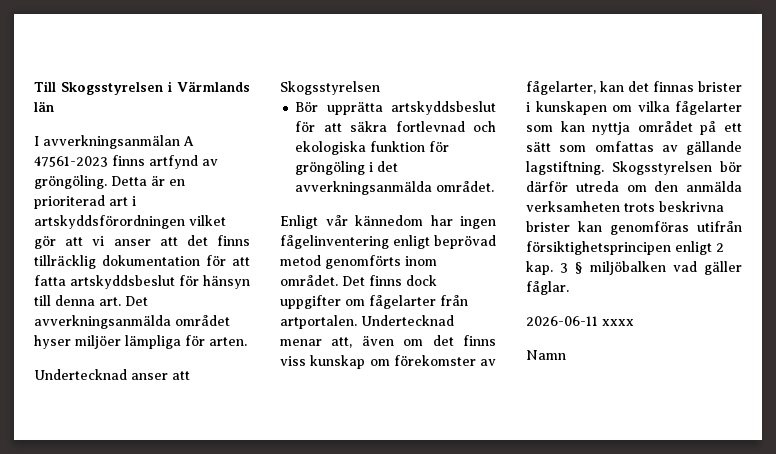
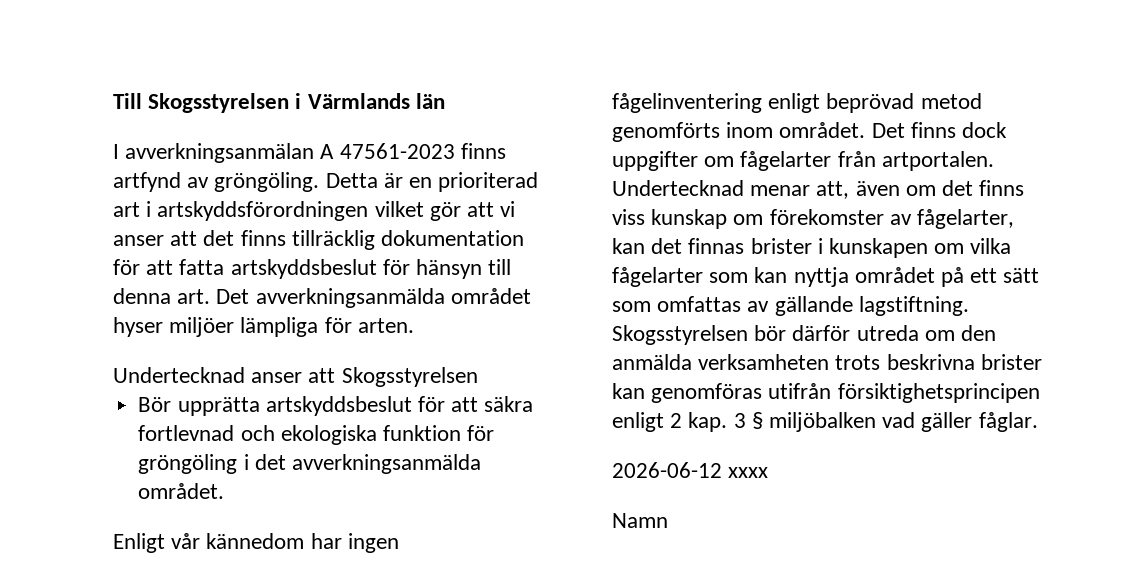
- 2026-06-11 xxxx
+ 2026-06-12 xxxx

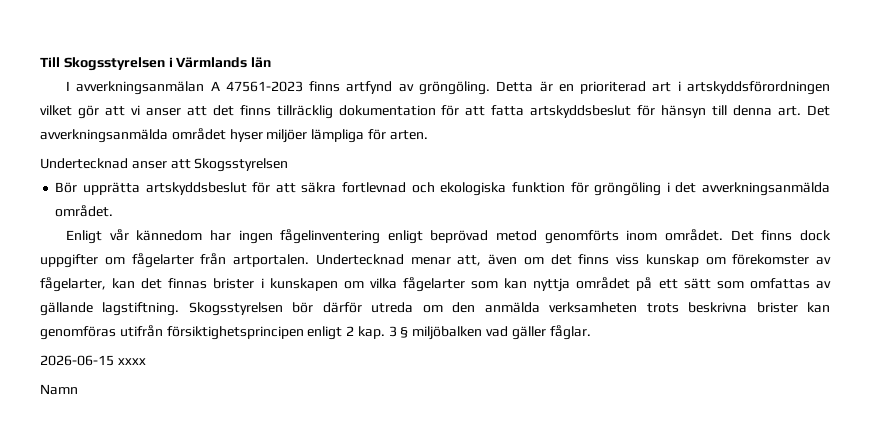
- 2026-06-12 xxxx
+ 2026-06-15 xxxx

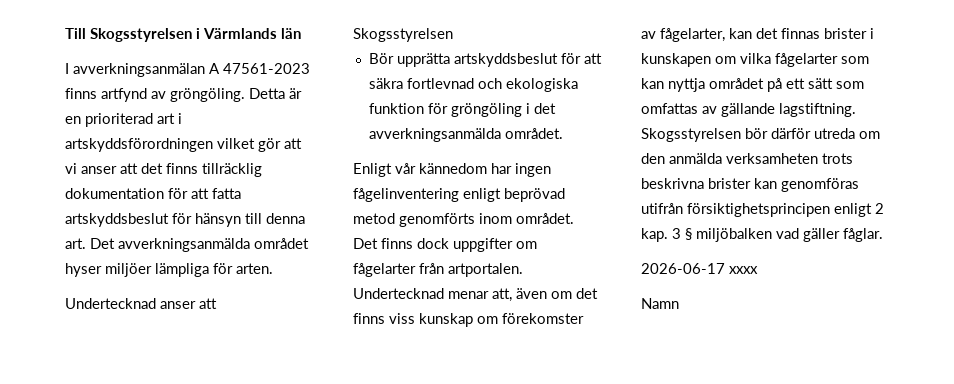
- 2026-06-15 xxxx
+ 2026-06-17 xxxx

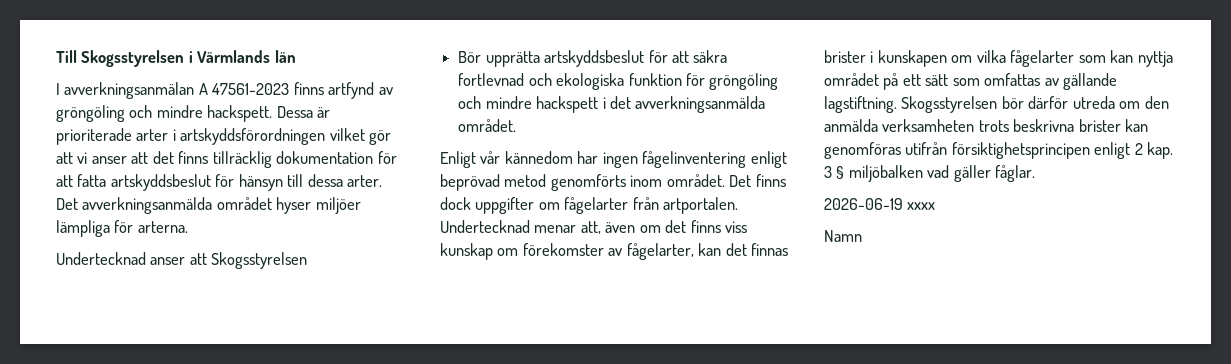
- I avverkningsanmälan A 47561-2023 finns artfynd av gröngöling. Detta är en prioriterad art i artskyddsförordningen vilket gör att vi anser att det finns tillräcklig dokumentation för att fatta artskyddsbeslut för hänsyn till denna art. Det avverkningsanmälda området hyser miljöer lämpliga för arten.
+ I avverkningsanmälan A 47561-2023 finns artfynd av gröngöling och mindre hackspett. Dessa är prioriterade arter i artskyddsförordningen vilket gör att vi anser att det finns tillräcklig dokumentation för att fatta artskyddsbeslut för hänsyn till dessa arter. Det avverkningsanmälda området hyser miljöer lämpliga för arterna.
- Bör upprätta artskyddsbeslut för att säkra fortlevnad och ekologiska funktion för gröngöling i det avverkningsanmälda området.
+ Bör upprätta artskyddsbeslut för att säkra fortlevnad och ekologiska funktion för gröngöling och mindre hackspett i det avverkningsanmälda området.
- 2026-06-17 xxxx
+ 2026-06-19 xxxx

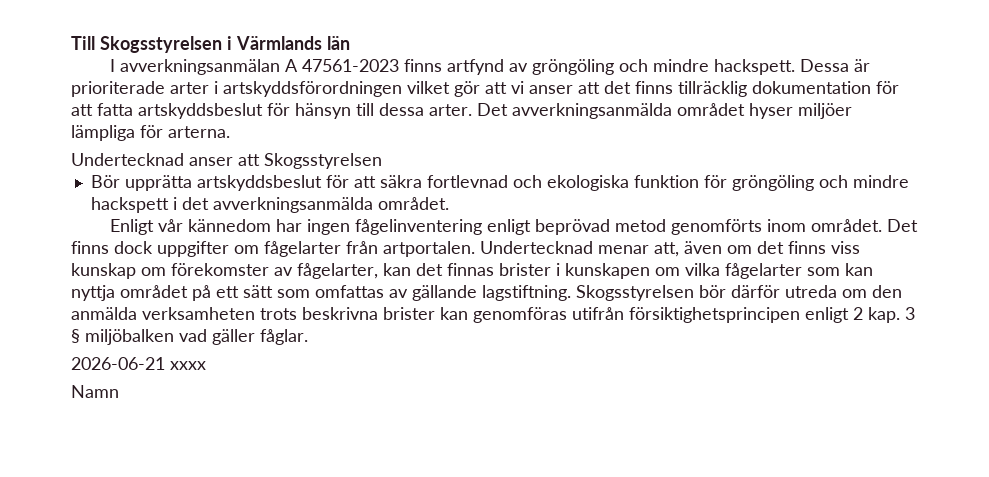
- 2026-06-19 xxxx
+ 2026-06-21 xxxx

